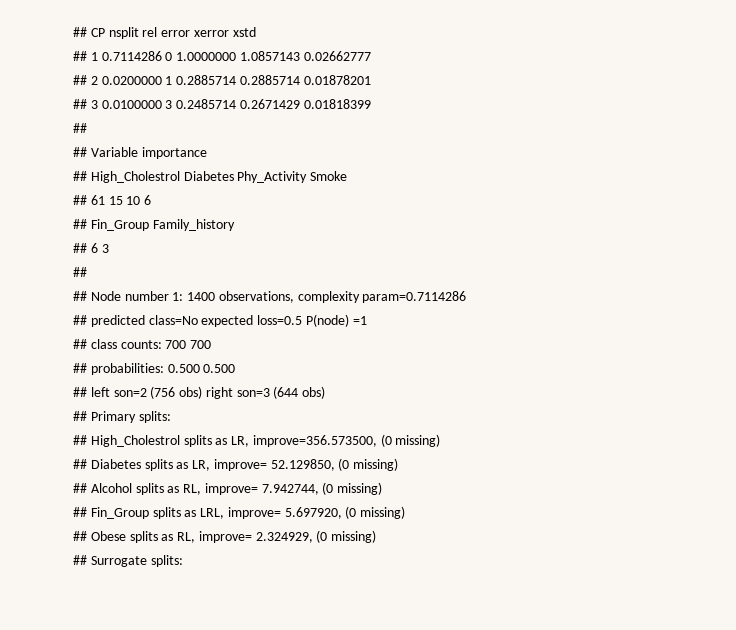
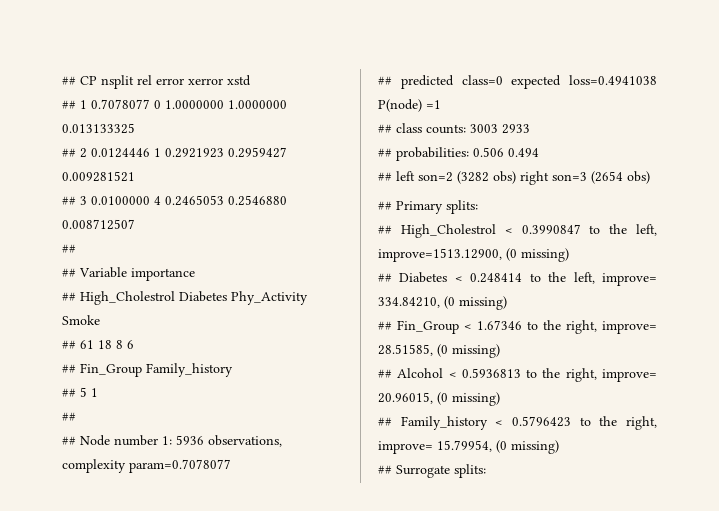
- ## 1 0.7114286 0 1.0000000 1.0857143 0.02662777
+ ## 1 0.7078077 0 1.0000000 1.0000000 0.013133325
- ## 2 0.0200000 1 0.2885714 0.2885714 0.01878201
+ ## 2 0.0124446 1 0.2921923 0.2959427 0.009281521
- ## 3 0.0100000 3 0.2485714 0.2671429 0.01818399
+ ## 3 0.0100000 4 0.2465053 0.2546880 0.008712507
- ## 61 15 10 6
+ ## 61 18 8 6
- ## 6 3
+ ## 5 1
- ## Node number 1: 1400 observations, complexity param=0.7114286
+ ## Node number 1: 5936 observations, complexity param=0.7078077
- ## predicted class=No expected loss=0.5 P(node) =1
+ ## predicted class=0 expected loss=0.4941038 P(node) =1
- ## class counts: 700 700
+ ## class counts: 3003 2933
- ## probabilities: 0.500 0.500
+ ## probabilities: 0.506 0.494
- ## left son=2 (756 obs) right son=3 (644 obs)
+ ## left son=2 (3282 obs) right son=3 (2654 obs)
- ## High_Cholestrol splits as LR, improve=356.573500, (0 missing)
- ## Diabetes splits as LR, improve= 52.129850, (0 missing)
- ## Alcohol splits as RL, improve= 7.942744, (0 missing)
- ## Fin_Group splits as LRL, improve= 5.697920, (0 missing)
- ## Obese splits as RL, improve= 2.324929, (0 missing)
+ ## High_Cholestrol < 0.3990847 to the left, improve=1513.12900, (0 missing)
+ ## Diabetes < 0.248414 to the left, improve= 334.84210, (0 missing)
+ ## Fin_Group < 1.67346 to the right, improve= 28.51585, (0 missing)
+ ## Alcohol < 0.5936813 to the right, improve= 20.96015, (0 missing)
+ ## Family_history < 0.5796423 to the right, improve= 15.79954, (0 missing)

